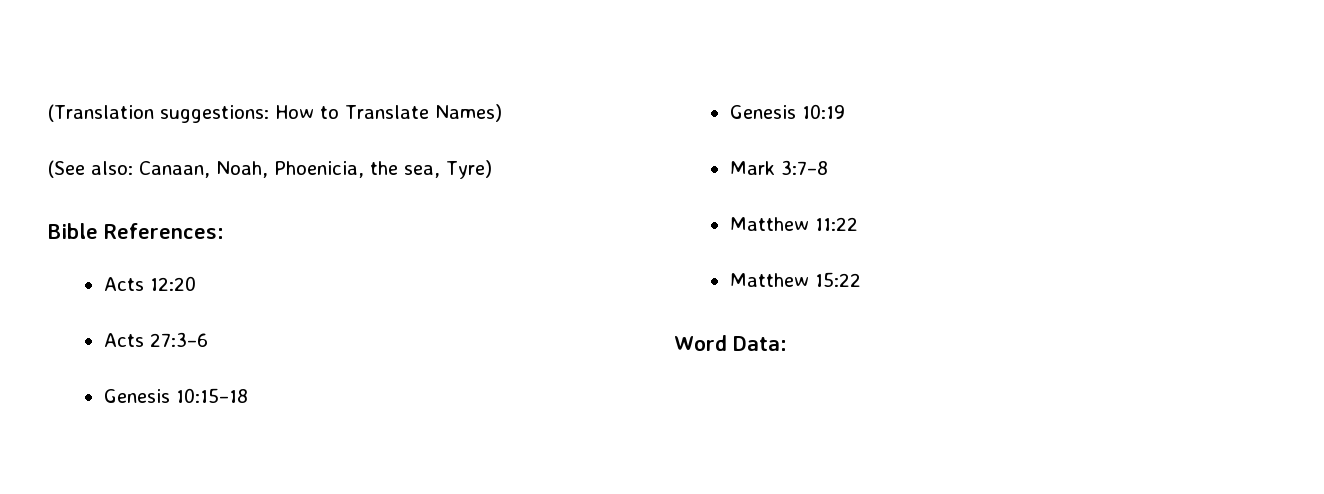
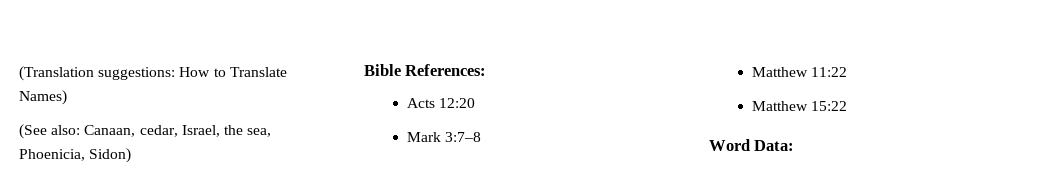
- (See also: Canaan, Noah, Phoenicia, the sea, Tyre)
+ (See also: Canaan, cedar, Israel, the sea, Phoenicia, Sidon)
  Bible References:
  Acts 12:20
- Acts 27:3–6
- Genesis 10:15–18
- Genesis 10:19

